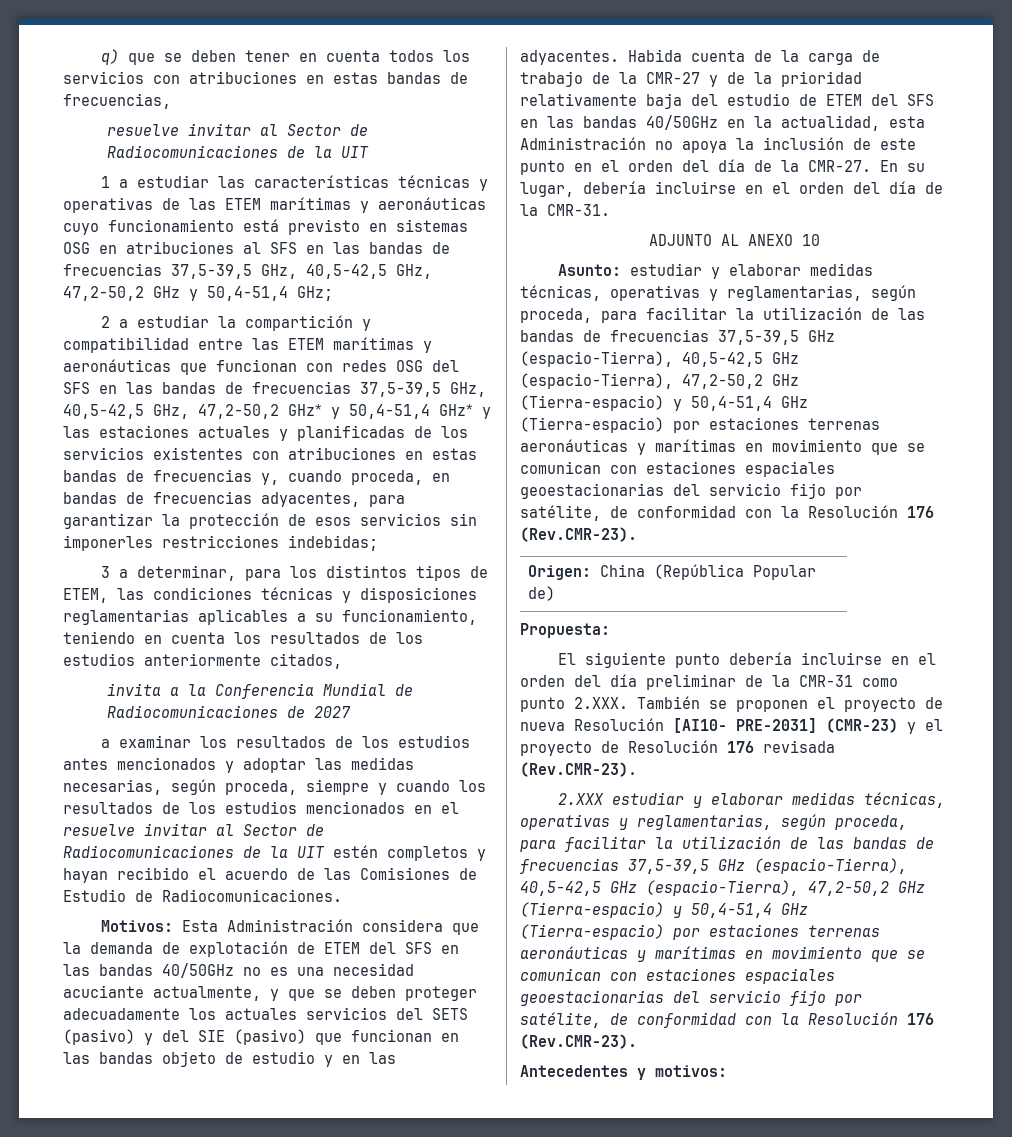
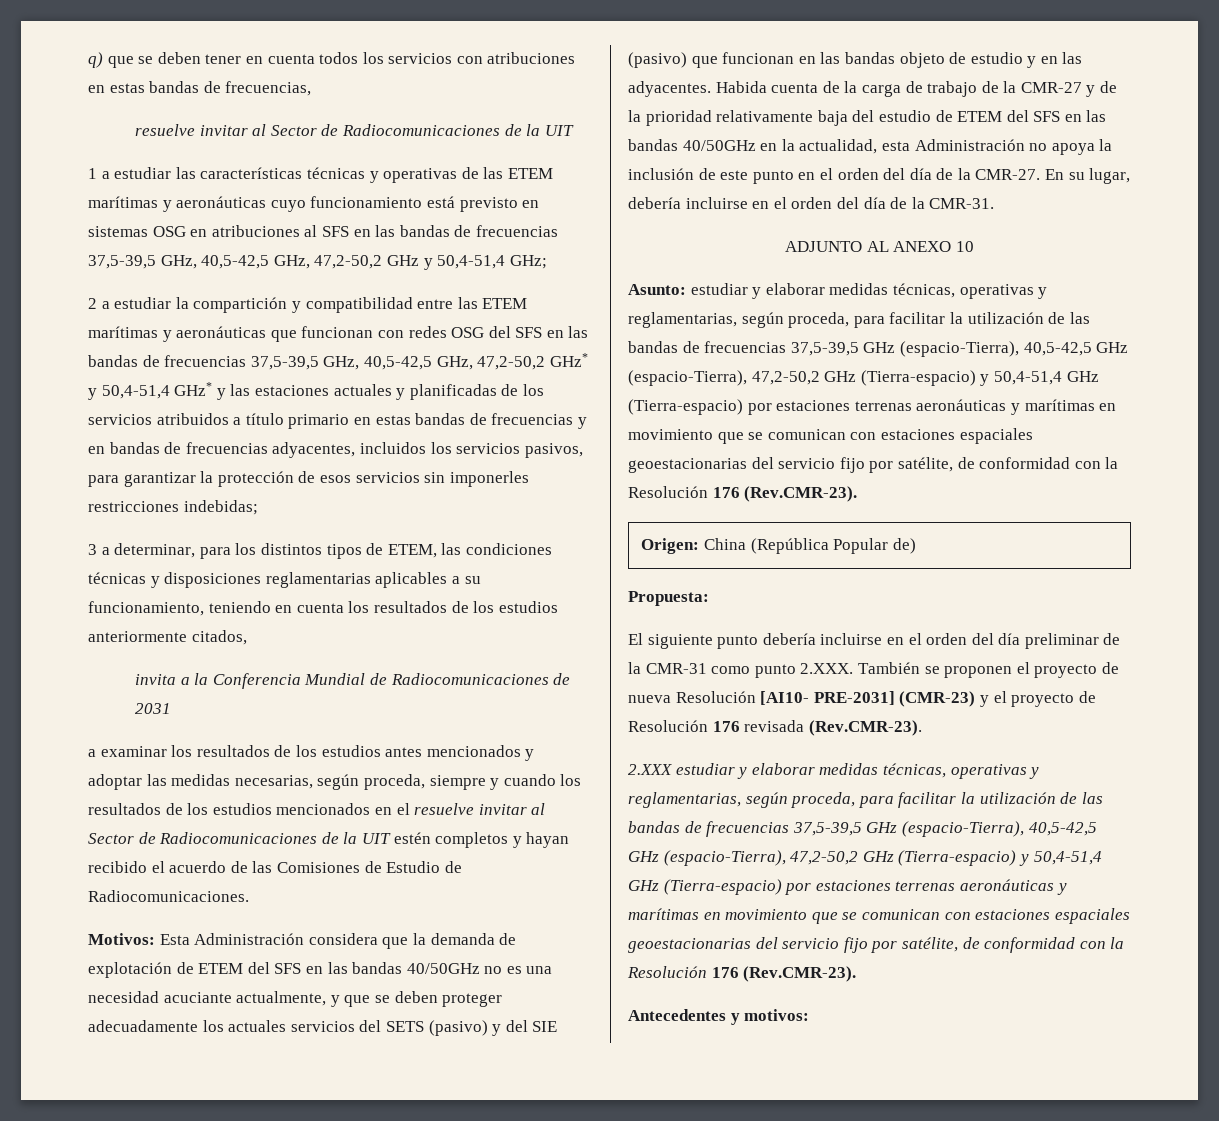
- 2 a estudiar la compartición y compatibilidad entre las ETEM marítimas y aeronáuticas que funcionan con redes OSG del SFS en las bandas de frecuencias 37,5-39,5 GHz, 40,5-42,5 GHz, 47,2-50,2 GHz* y 50,4-51,4 GHz* y las estaciones actuales y planificadas de los servicios existentes con atribuciones en estas bandas de frecuencias y, cuando proceda, en bandas de frecuencias adyacentes, para garantizar la protección de esos servicios sin imponerles restricciones indebidas;
+ 2 a estudiar la compartición y compatibilidad entre las ETEM marítimas y aeronáuticas que funcionan con redes OSG del SFS en las bandas de frecuencias 37,5-39,5 GHz, 40,5-42,5 GHz, 47,2-50,2 GHz* y 50,4-51,4 GHz* y las estaciones actuales y planificadas de los servicios atribuidos a título primario en estas bandas de frecuencias y en bandas de frecuencias adyacentes, incluidos los servicios pasivos, para garantizar la protección de esos servicios sin imponerles restricciones indebidas;
- invita a la Conferencia Mundial de Radiocomunicaciones de 2027
+ invita a la Conferencia Mundial de Radiocomunicaciones de 2031

